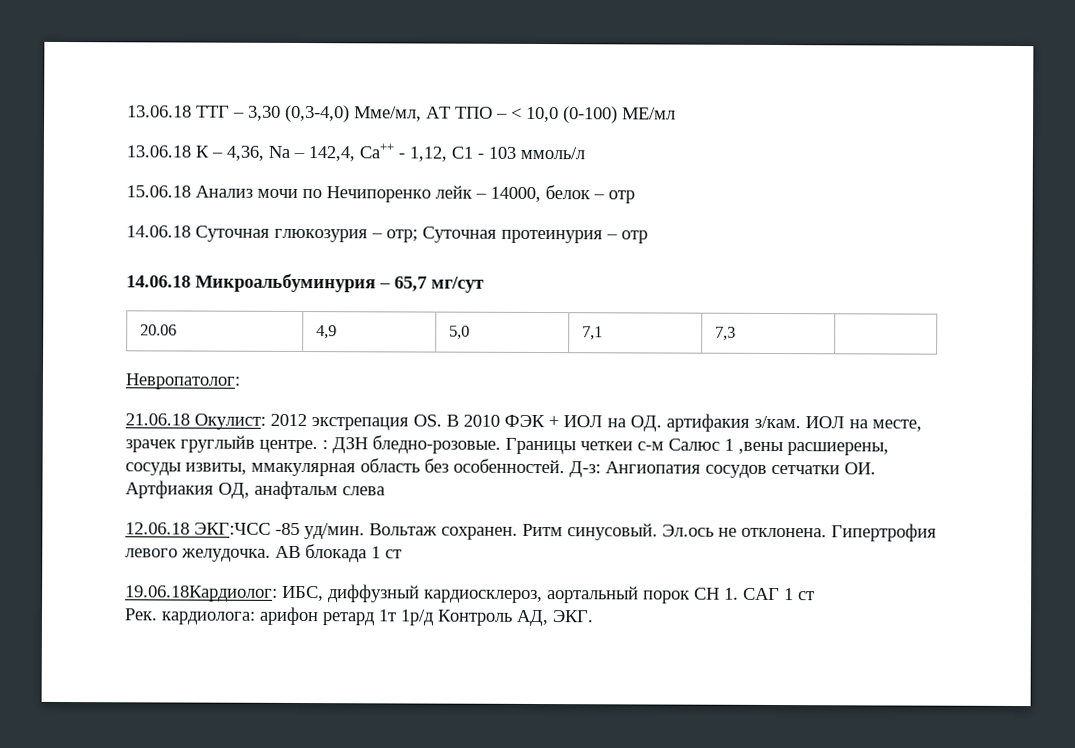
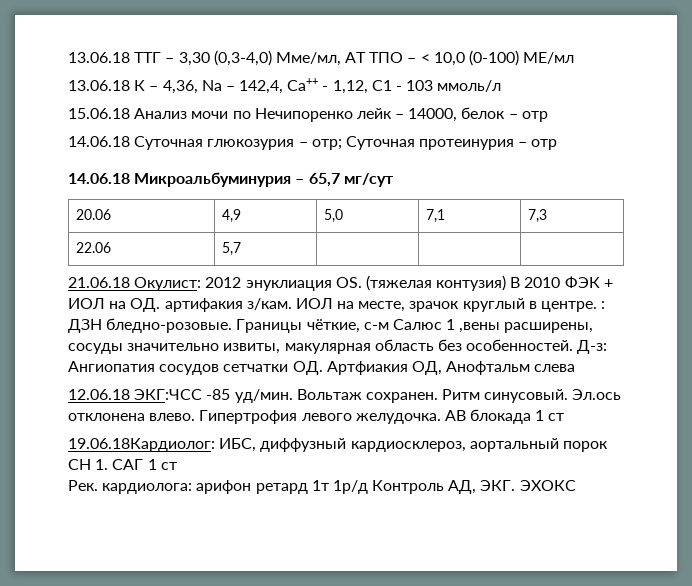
- 20.06 | 4,9 | 5,0 | 7,1 | 7,3 |
- Невропатолог:
+ 20.06 | 4,9 | 5,0 | 7,1 | 7,3
+ 22.06 | 5,7 | | |
- 21.06.18 Окулист: 2012 экстрепация OS. В 2010 ФЭК + ИОЛ на ОД. артифакия з/кам.
+ 21.06.18 Окулист: 2012 энуклиация OS. (тяжелая контузия) В 2010 ФЭК + ИОЛ на ОД. артифакия з/кам.
- ИОЛ на месте, зрачек груглыйв центре. : ДЗН бледно-розовые.
+ ИОЛ на месте, зрачок круглый в центре. : ДЗН бледно-розовые.
- Границы четкеи с-м Салюс 1 ,вены расшиерены, сосуды извиты, ммакулярная область без особенностей.
+ Границы чёткие, с-м Салюс 1 ,вены расширены, сосуды значительно извиты, макулярная область без особенностей.
- Д-з: Ангиопатия сосудов сетчатки ОИ. Артфиакия ОД, анафтальм слева
+ Д-з: Ангиопатия сосудов сетчатки ОД. Артфиакия ОД, Анофтальм слева
- Эл.ось не отклонена.
+ Эл.ось отклонена влево.
- Рек. кардиолога: арифон ретард 1т 1р/д Контроль АД, ЭКГ.
+ Рек. кардиолога: арифон ретард 1т 1р/д Контроль АД, ЭКГ. ЭХОКС

